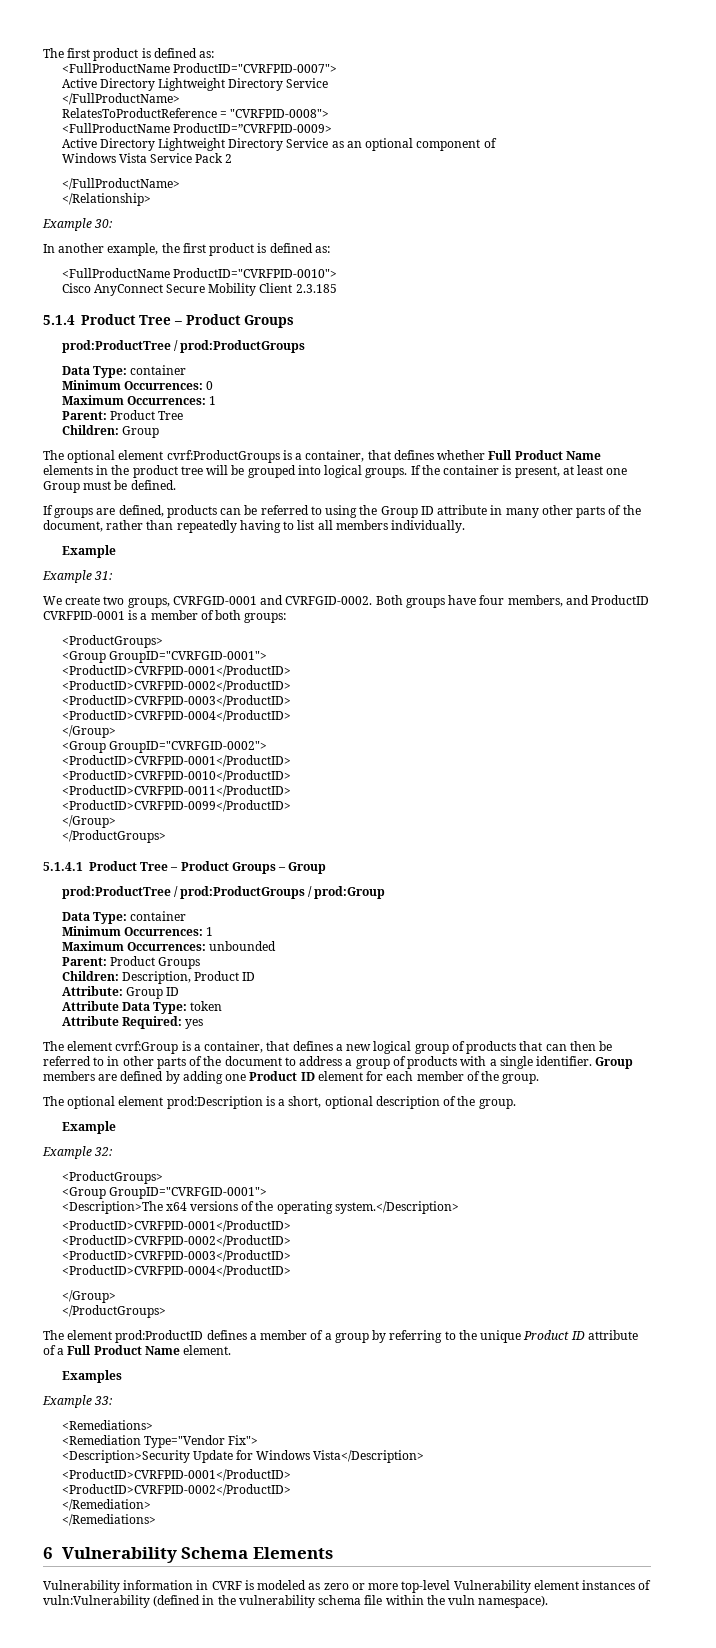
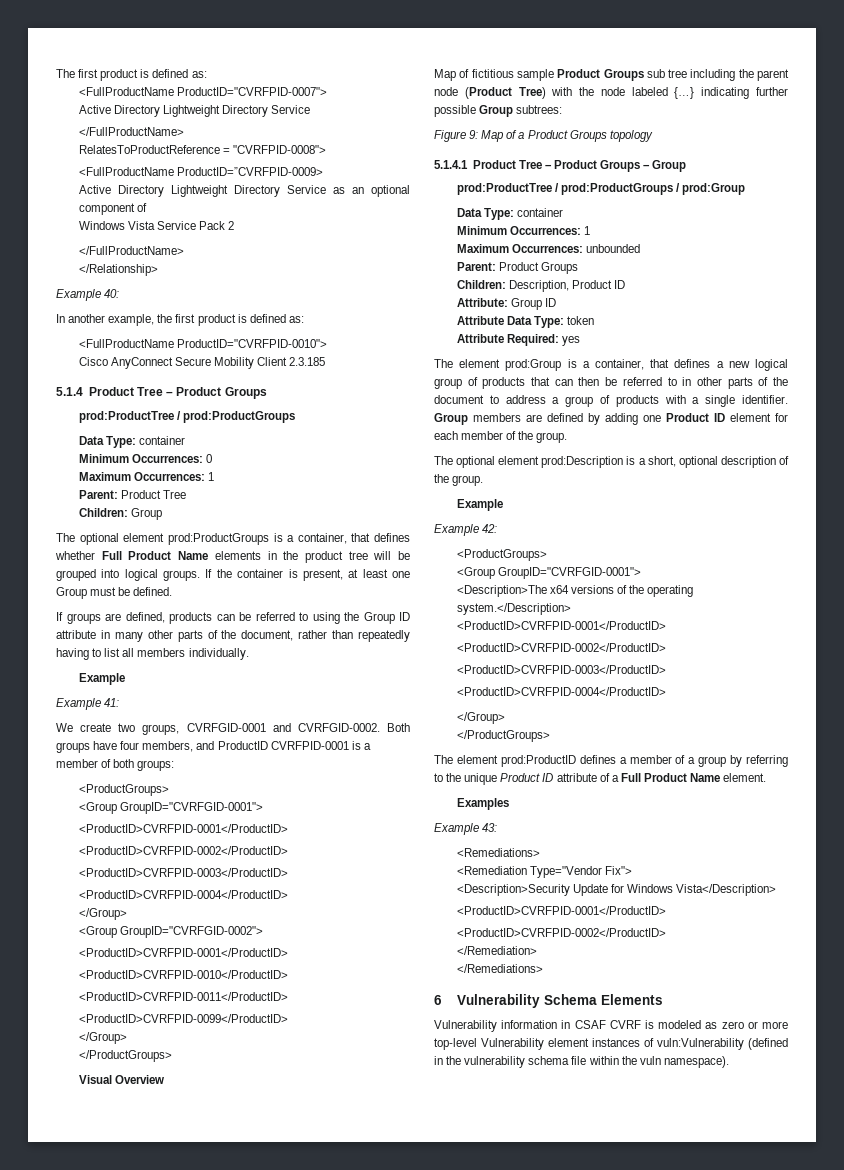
- Example 30:
+ Example 40:
- The optional element cvrf:ProductGroups is a container, that defines whether Full Product Name elements in the product tree will be grouped into logical groups.
+ The optional element prod:ProductGroups is a container, that defines whether Full Product Name elements in the product tree will be grouped into logical groups.
- Example 31:
+ Example 41:
+ Visual Overview
+ Map of fictitious sample Product Groups sub tree including the parent node (Product Tree) with the node labeled {…} indicating further possible Group subtrees:
+ Figure 9: Map of a Product Groups topology
- The element cvrf:Group is a container, that defines a new logical group of products that can then be referred to in other parts of the document to address a group of products with a single identifier.
+ The element prod:Group is a container, that defines a new logical group of products that can then be referred to in other parts of the document to address a group of products with a single identifier.
- Example 32:
+ Example 42:
- Example 33:
+ Example 43:
- Vulnerability information in CVRF is modeled as zero or more top-level Vulnerability element instances of vuln:Vulnerability (defined in the vulnerability schema file within the vuln namespace).
+ Vulnerability information in CSAF CVRF is modeled as zero or more top-level Vulnerability element instances of vuln:Vulnerability (defined in the vulnerability schema file within the vuln namespace).

